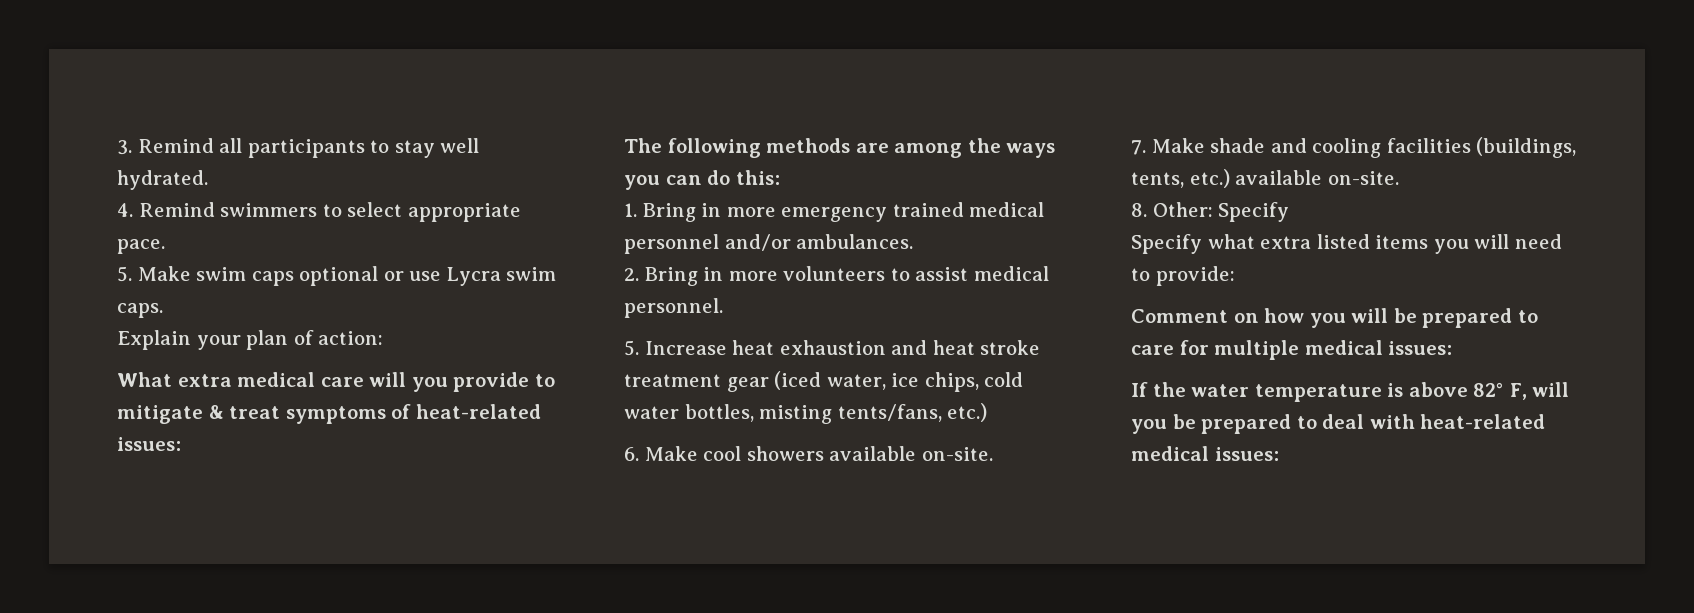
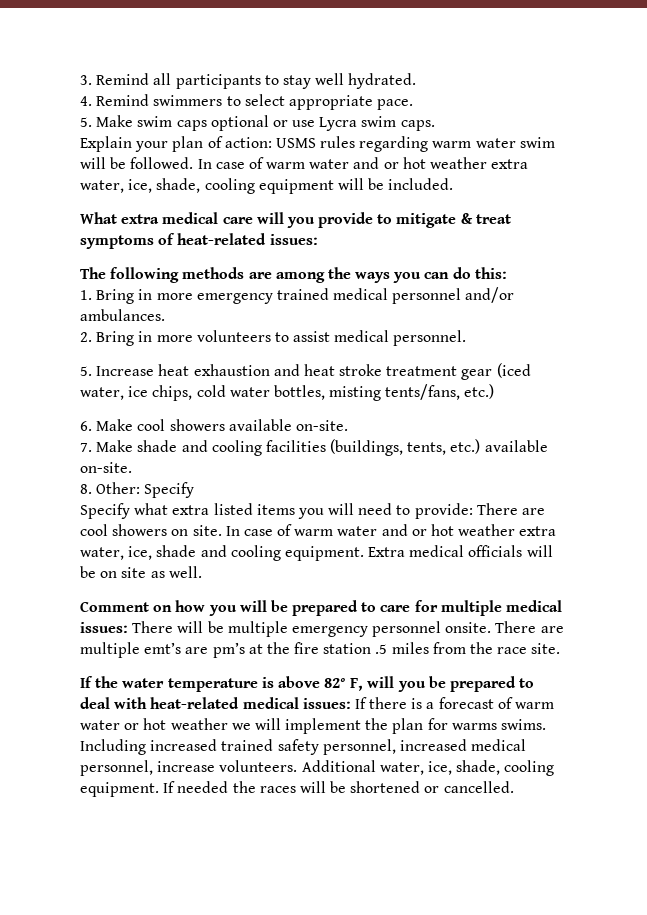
- Explain your plan of action:
+ Explain your plan of action: USMS rules regarding warm water swim will be followed. In case of warm water and or hot weather extra water, ice, shade, cooling equipment will be included.
- Specify what extra listed items you will need to provide:
+ Specify what extra listed items you will need to provide: There are cool showers on site. In case of warm water and or hot weather extra water, ice, shade and cooling equipment. Extra medical officials will be on site as well.
- Comment on how you will be prepared to care for multiple medical issues:
+ Comment on how you will be prepared to care for multiple medical issues: There will be multiple emergency personnel onsite. There are multiple emt’s are pm’s at the fire station .5 miles from the race site.
- If the water temperature is above 82° F, will you be prepared to deal with heat-related medical issues:
+ If the water temperature is above 82° F, will you be prepared to deal with heat-related medical issues: If there is a forecast of warm water or hot weather we will implement the plan for warms swims. Including increased trained safety personnel, increased medical personnel, increase volunteers. Additional water, ice, shade, cooling equipment. If needed the races will be shortened or cancelled.

